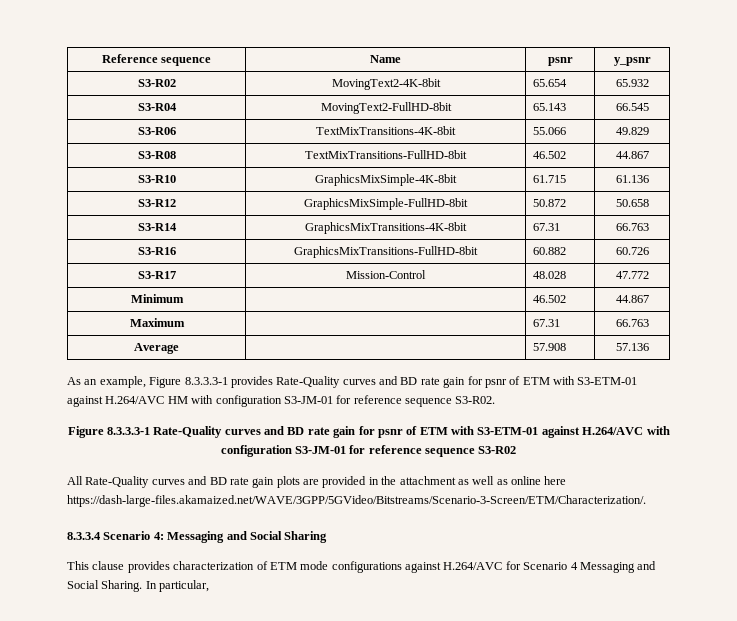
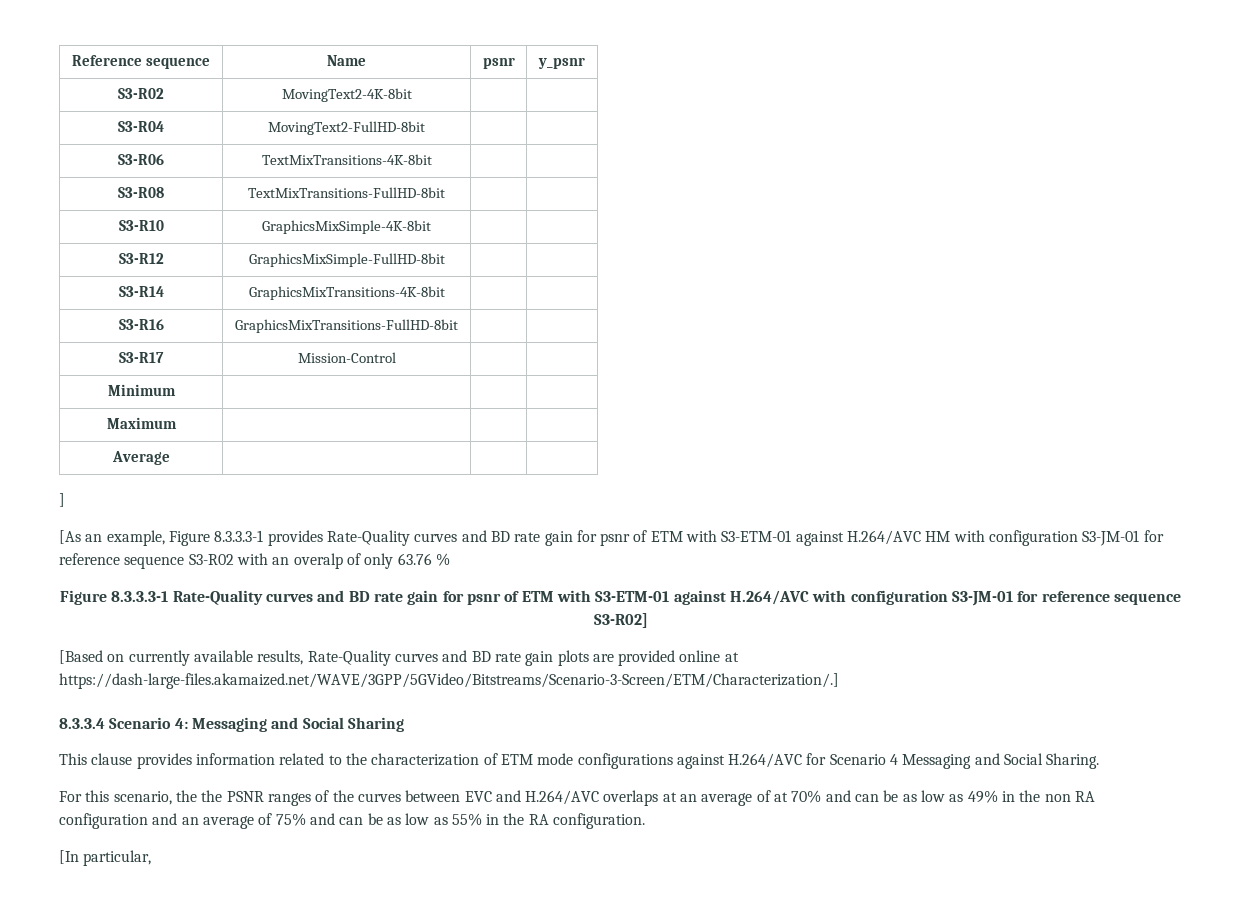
- S3-R02 | MovingText2-4K-8bit | 65.654 | 65.932
+ S3-R02 | MovingText2-4K-8bit | |
- S3-R04 | MovingText2-FullHD-8bit | 65.143 | 66.545
+ S3-R04 | MovingText2-FullHD-8bit | |
- S3-R06 | TextMixTransitions-4K-8bit | 55.066 | 49.829
+ S3-R06 | TextMixTransitions-4K-8bit | |
- S3-R08 | TextMixTransitions-FullHD-8bit | 46.502 | 44.867
+ S3-R08 | TextMixTransitions-FullHD-8bit | |
- S3-R10 | GraphicsMixSimple-4K-8bit | 61.715 | 61.136
+ S3-R10 | GraphicsMixSimple-4K-8bit | |
- S3-R12 | GraphicsMixSimple-FullHD-8bit | 50.872 | 50.658
+ S3-R12 | GraphicsMixSimple-FullHD-8bit | |
- S3-R14 | GraphicsMixTransitions-4K-8bit | 67.31 | 66.763
+ S3-R14 | GraphicsMixTransitions-4K-8bit | |
- S3-R16 | GraphicsMixTransitions-FullHD-8bit | 60.882 | 60.726
+ S3-R16 | GraphicsMixTransitions-FullHD-8bit | |
- S3-R17 | Mission-Control | 48.028 | 47.772
+ S3-R17 | Mission-Control | |
- Minimum | | 46.502 | 44.867
+ Minimum | | |
- Maximum | | 67.31 | 66.763
+ Maximum | | |
- Average | | 57.908 | 57.136
- As an example, Figure 8.3.3.3-1 provides Rate-Quality curves and BD rate gain for psnr of ETM with S3-ETM-01 against H.264/AVC HM with configuration S3-JM-01 for reference sequence S3-R02.
+ Average | | |
+ ]
+ [As an example, Figure 8.3.3.3-1 provides Rate-Quality curves and BD rate gain for psnr of ETM with S3-ETM-01 against H.264/AVC HM with configuration S3-JM-01 for reference sequence S3-R02 with an overalp of only 63.76 %
- Figure 8.3.3.3-1 Rate-Quality curves and BD rate gain for psnr of ETM with S3-ETM-01 against H.264/AVC with configuration S3-JM-01 for reference sequence S3-R02
- All Rate-Quality curves and BD rate gain plots are provided in the attachment as well as online here https://dash-large-files.akamaized.net/WAVE/3GPP/5GVideo/Bitstreams/Scenario-3-Screen/ETM/Characterization/.
+ Figure 8.3.3.3-1 Rate-Quality curves and BD rate gain for psnr of ETM with S3-ETM-01 against H.264/AVC with configuration S3-JM-01 for reference sequence S3-R02]
+ [Based on currently available results, Rate-Quality curves and BD rate gain plots are provided online at https://dash-large-files.akamaized.net/WAVE/3GPP/5GVideo/Bitstreams/Scenario-3-Screen/ETM/Characterization/.]
- This clause provides characterization of ETM mode configurations against H.264/AVC for Scenario 4 Messaging and Social Sharing. In particular,
+ This clause provides information related to the characterization of ETM mode configurations against H.264/AVC for Scenario 4 Messaging and Social Sharing.
+ For this scenario, the the PSNR ranges of the curves between EVC and H.264/AVC overlaps at an average of at 70% and can be as low as 49% in the non RA configuration and an average of 75% and can be as low as 55% in the RA configuration.
+ [In particular,

